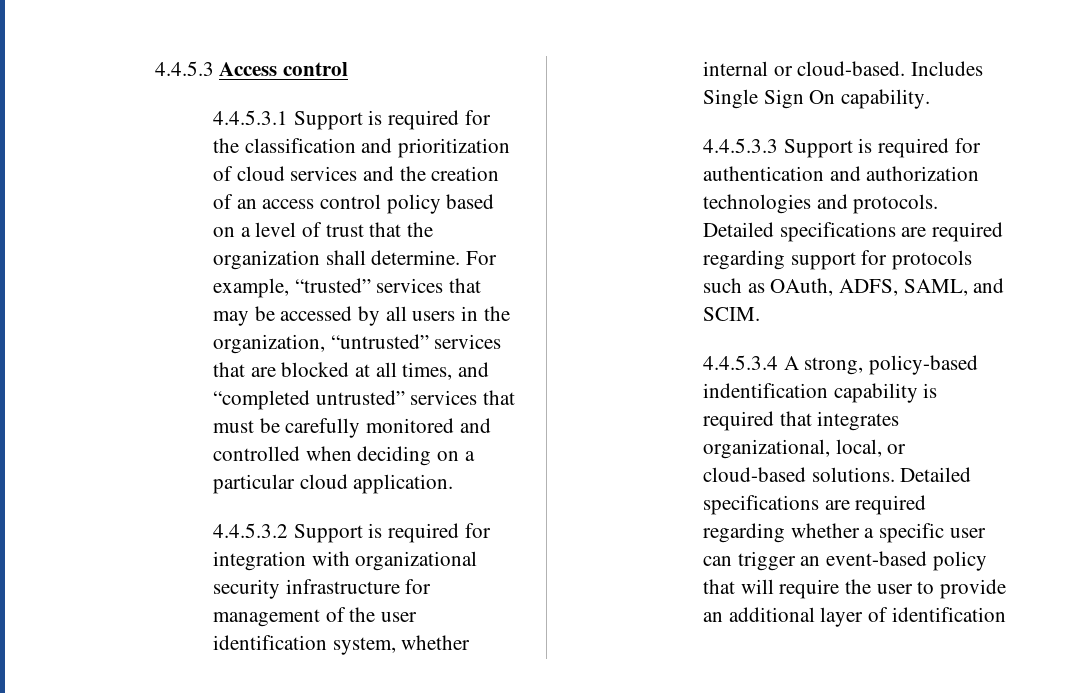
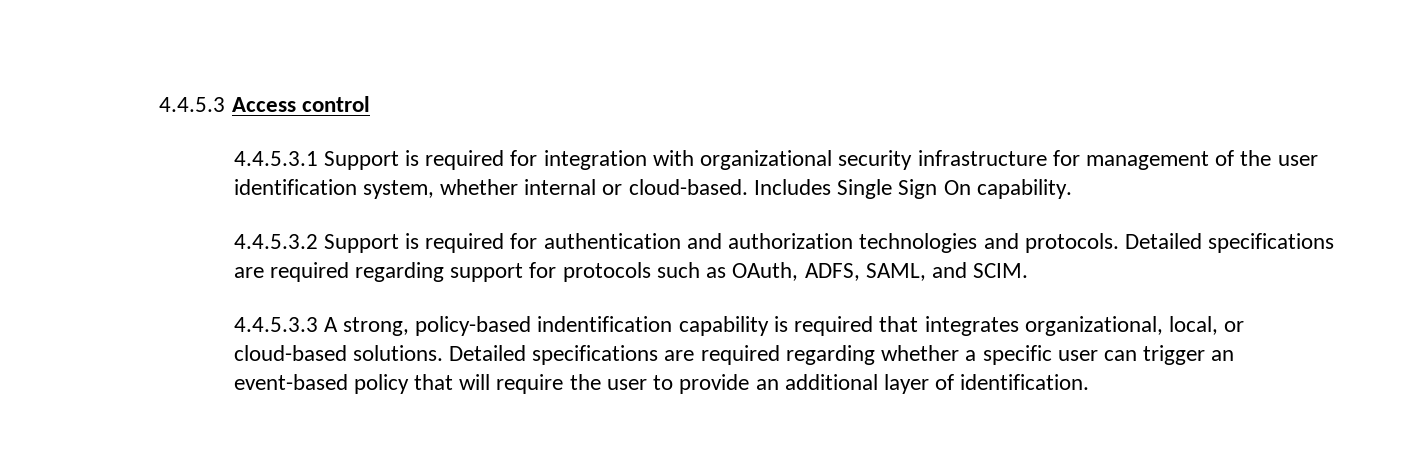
- 4.4.5.3.1 Support is required for the classification and prioritization of cloud services and the creation of an access control policy based on a level of trust that the organization shall determine. For example, “trusted” services that may be accessed by all users in the organization, “untrusted” services that are blocked at all times, and “completed untrusted” services that must be carefully monitored and controlled when deciding on a particular cloud application.
- 4.4.5.3.2 Support is required for integration with organizational security infrastructure for management of the user identification system, whether internal or cloud-based.
+ 4.4.5.3.1 Support is required for integration with organizational security infrastructure for management of the user identification system, whether internal or cloud-based.
- 4.4.5.3.3 Support is required for authentication and authorization technologies and protocols.
+ 4.4.5.3.2 Support is required for authentication and authorization technologies and protocols.
- 4.4.5.3.4 A strong, policy-based indentification capability is required that integrates organizational, local, or cloud-based solutions.
+ 4.4.5.3.3 A strong, policy-based indentification capability is required that integrates organizational, local, or cloud-based solutions.
- Detailed specifications are required regarding whether a specific user can trigger an event-based policy that will require the user to provide an additional layer of identification
+ Detailed specifications are required regarding whether a specific user can trigger an event-based policy that will require the user to provide an additional layer of identification.

